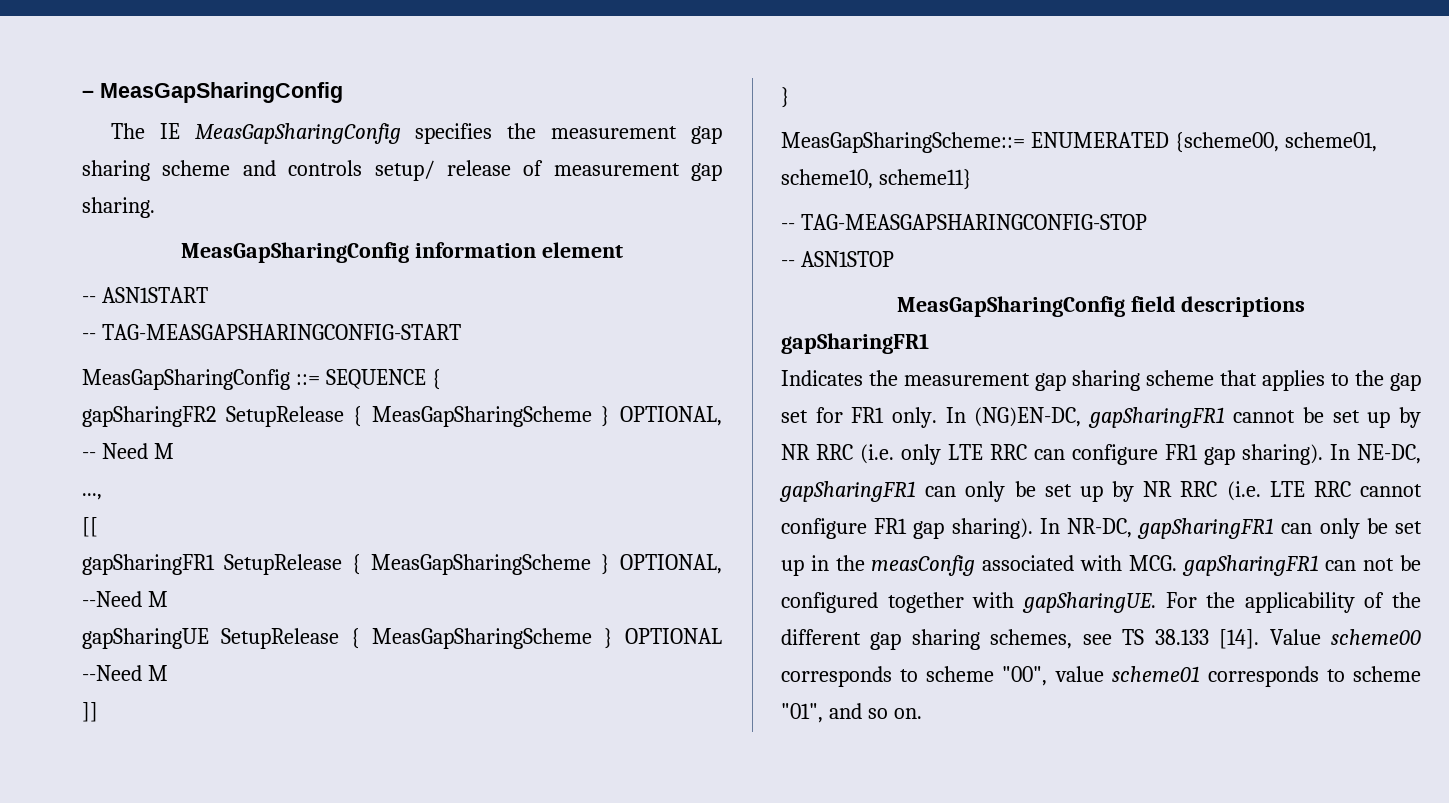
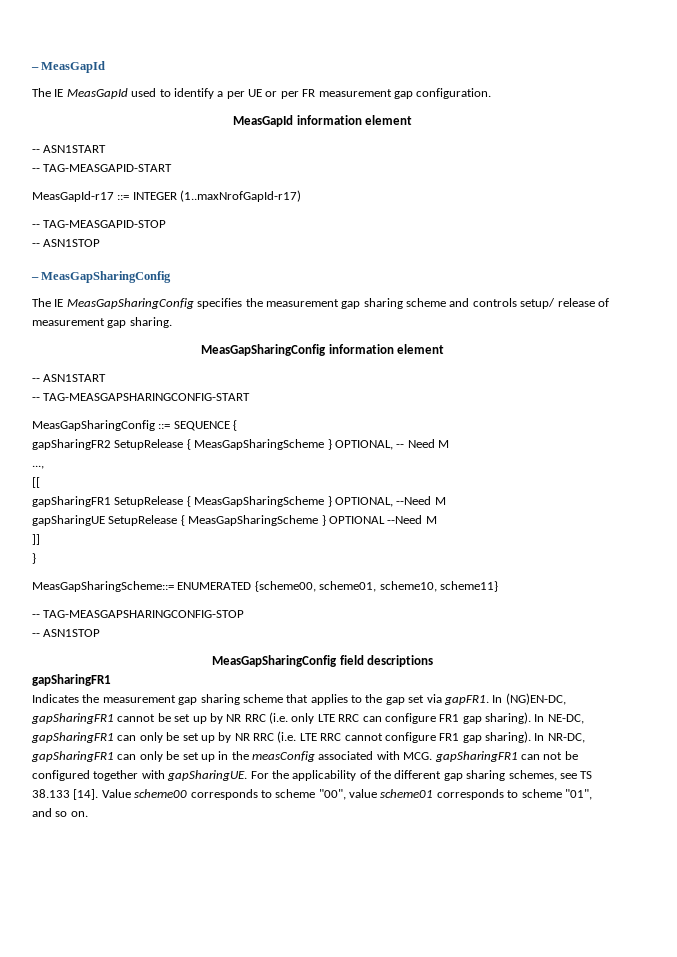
+ – MeasGapId
+ The IE MeasGapId used to identify a per UE or per FR measurement gap configuration.
+ MeasGapId information element
+ -- ASN1START
+ -- TAG-MEASGAPID-START
+ MeasGapId-r17 ::= INTEGER (1..maxNrofGapId-r17)
+ -- TAG-MEASGAPID-STOP
+ -- ASN1STOP
- Indicates the measurement gap sharing scheme that applies to the gap set for FR1 only.
+ Indicates the measurement gap sharing scheme that applies to the gap set via gapFR1.

